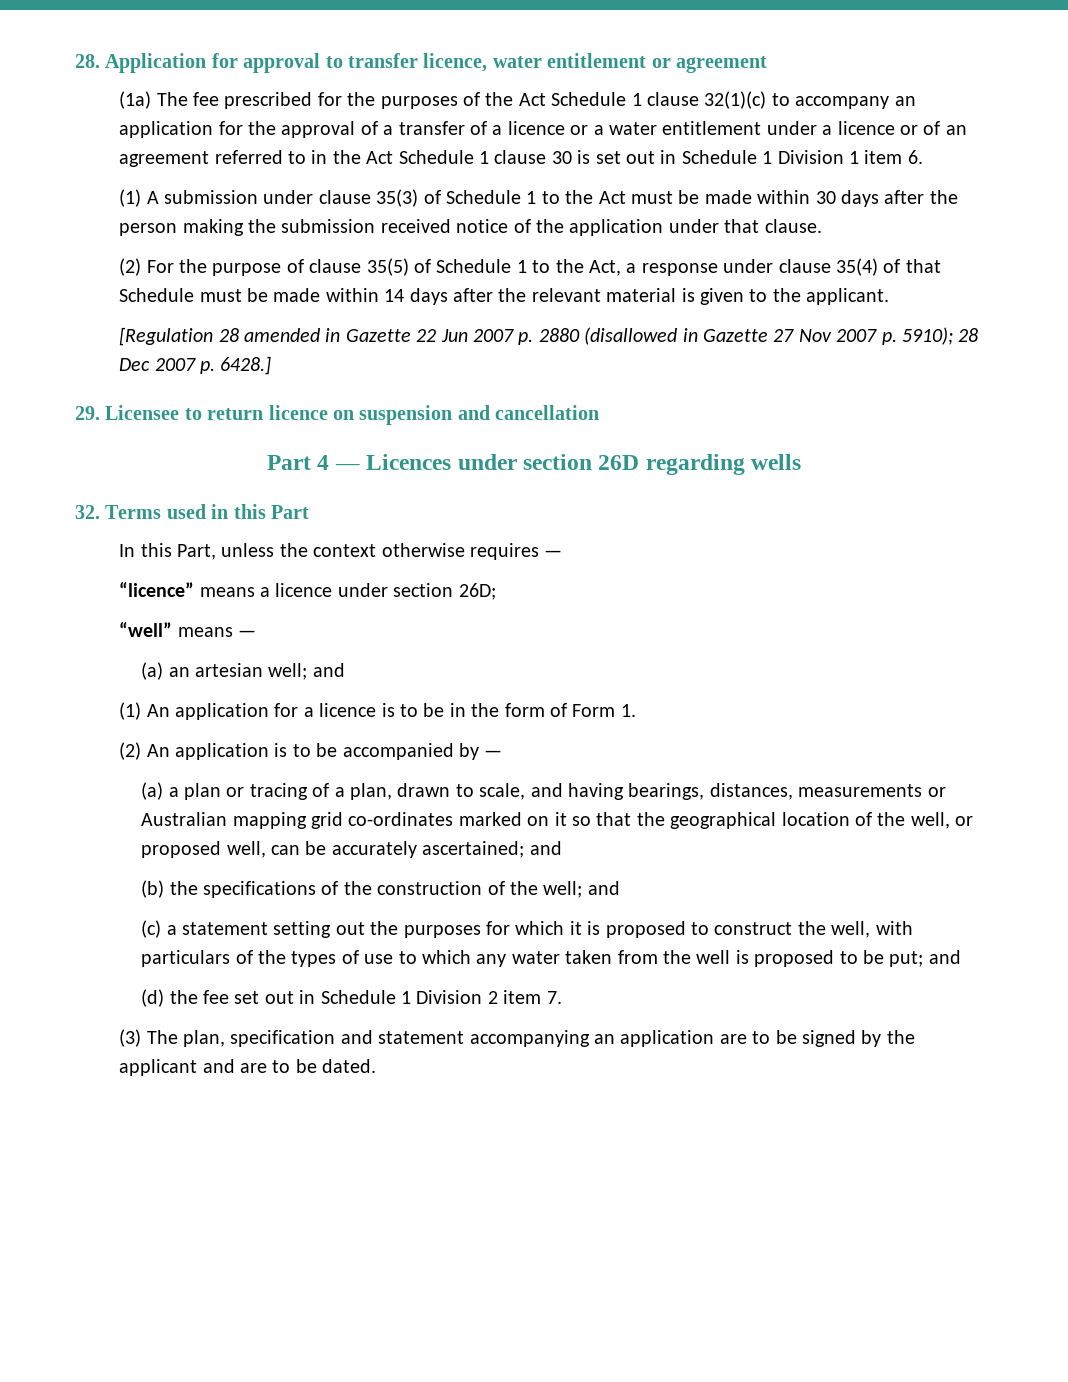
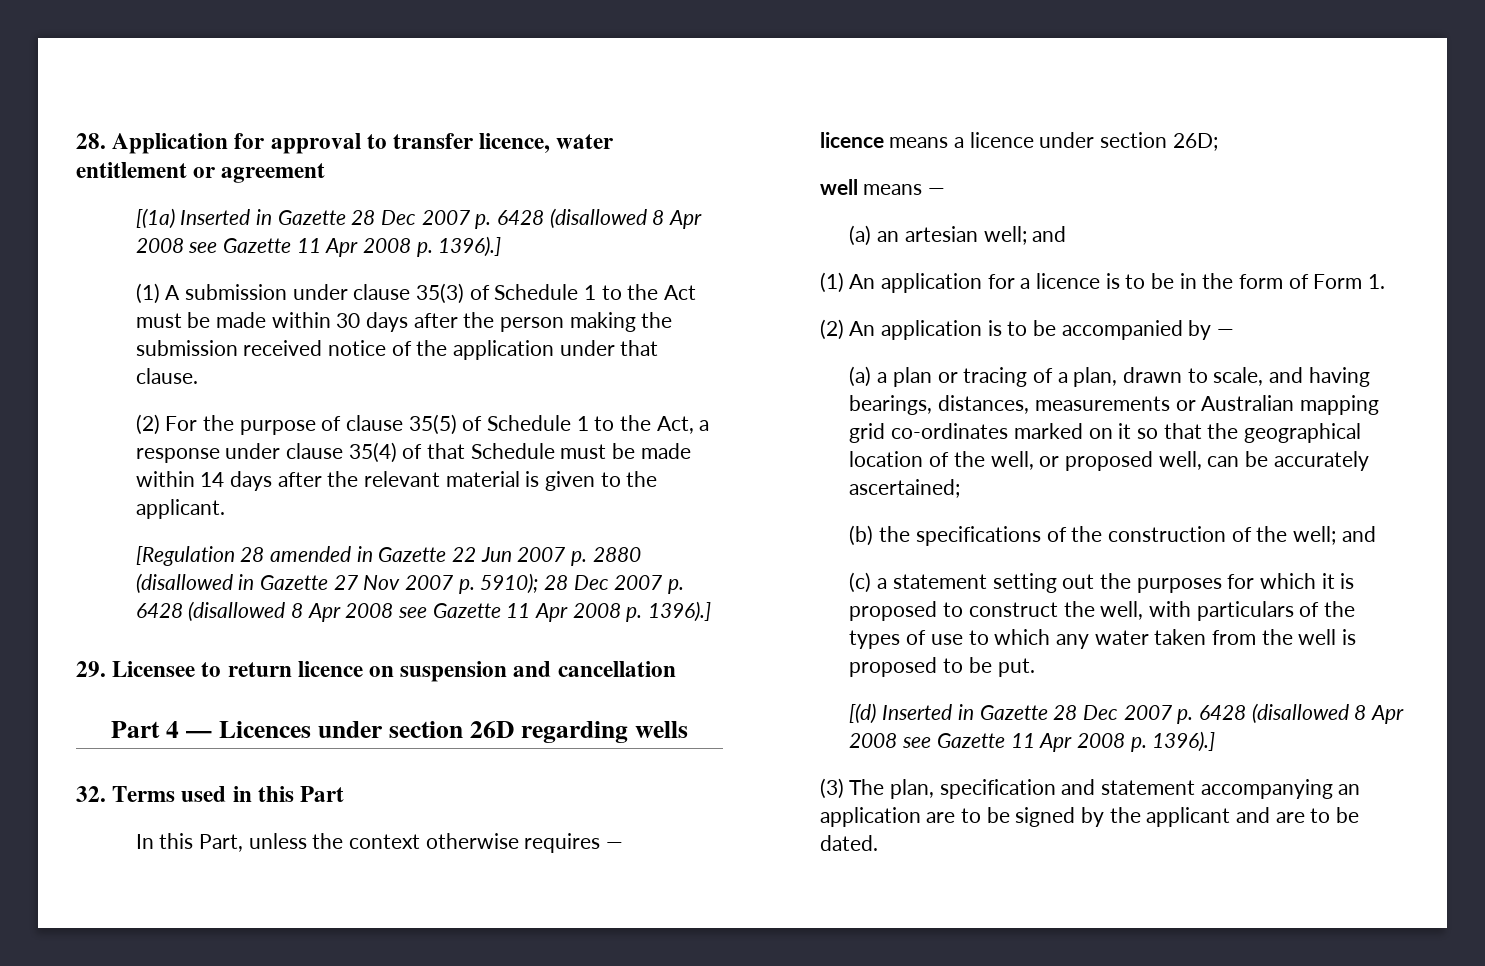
- (1a) The fee prescribed for the purposes of the Act Schedule 1 clause 32(1)(c) to accompany an application for the approval of a transfer of a licence or a water entitlement under a licence or of an agreement referred to in the Act Schedule 1 clause 30 is set out in Schedule 1 Division 1 item 6.
+ [(1a) Inserted in Gazette 28 Dec 2007 p. 6428 (disallowed 8 Apr 2008 see Gazette 11 Apr 2008 p. 1396).]
- [Regulation 28 amended in Gazette 22 Jun 2007 p. 2880 (disallowed in Gazette 27 Nov 2007 p. 5910); 28 Dec 2007 p. 6428.]
+ [Regulation 28 amended in Gazette 22 Jun 2007 p. 2880 (disallowed in Gazette 27 Nov 2007 p. 5910); 28 Dec 2007 p. 6428 (disallowed 8 Apr 2008 see Gazette 11 Apr 2008 p. 1396).]
- “licence” means a licence under section 26D;
+ licence means a licence under section 26D;
- “well” means —
+ well means —
- (a) a plan or tracing of a plan, drawn to scale, and having bearings, distances, measurements or Australian mapping grid co-ordinates marked on it so that the geographical location of the well, or proposed well, can be accurately ascertained; and
+ (a) a plan or tracing of a plan, drawn to scale, and having bearings, distances, measurements or Australian mapping grid co-ordinates marked on it so that the geographical location of the well, or proposed well, can be accurately ascertained;
- (c) a statement setting out the purposes for which it is proposed to construct the well, with particulars of the types of use to which any water taken from the well is proposed to be put; and
- (d) the fee set out in Schedule 1 Division 2 item 7.
+ (c) a statement setting out the purposes for which it is proposed to construct the well, with particulars of the types of use to which any water taken from the well is proposed to be put.
+ [(d) Inserted in Gazette 28 Dec 2007 p. 6428 (disallowed 8 Apr 2008 see Gazette 11 Apr 2008 p. 1396).]

